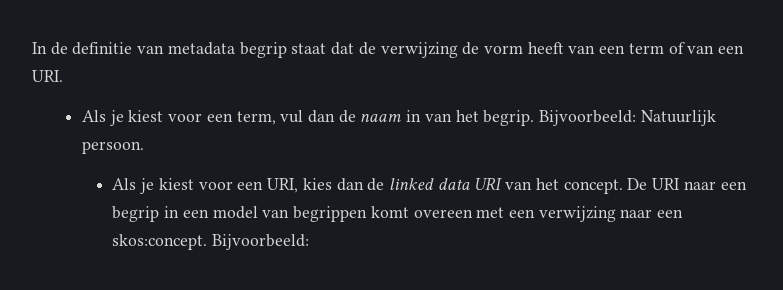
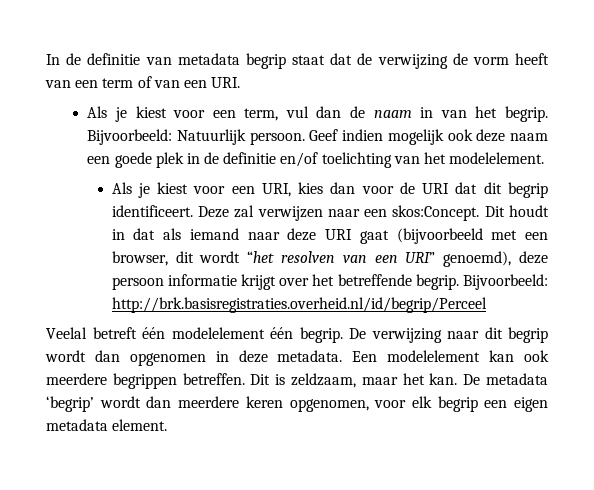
+ Geef indien mogelijk ook deze naam een goede plek in de definitie en/of toelichting van het modelelement.
- Als je kiest voor een URI, kies dan de linked data URI van het concept. De URI naar een begrip in een model van begrippen komt overeen met een verwijzing naar een skos:concept. Bijvoorbeeld:
+ Als je kiest voor een URI, kies dan voor de URI dat dit begrip identificeert. Deze zal verwijzen naar een skos:Concept. Dit houdt in dat als iemand naar deze URI gaat (bijvoorbeeld met een browser, dit wordt “het resolven van een URI” genoemd), deze persoon informatie krijgt over het betreffende begrip. Bijvoorbeeld: http://brk.basisregistraties.overheid.nl/id/begrip/Perceel
+ Veelal betreft één modelelement één begrip. De verwijzing naar dit begrip wordt dan opgenomen in deze metadata. Een modelelement kan ook meerdere begrippen betreffen. Dit is zeldzaam, maar het kan. De metadata ‘begrip’ wordt dan meerdere keren opgenomen, voor elk begrip een eigen metadata element.

